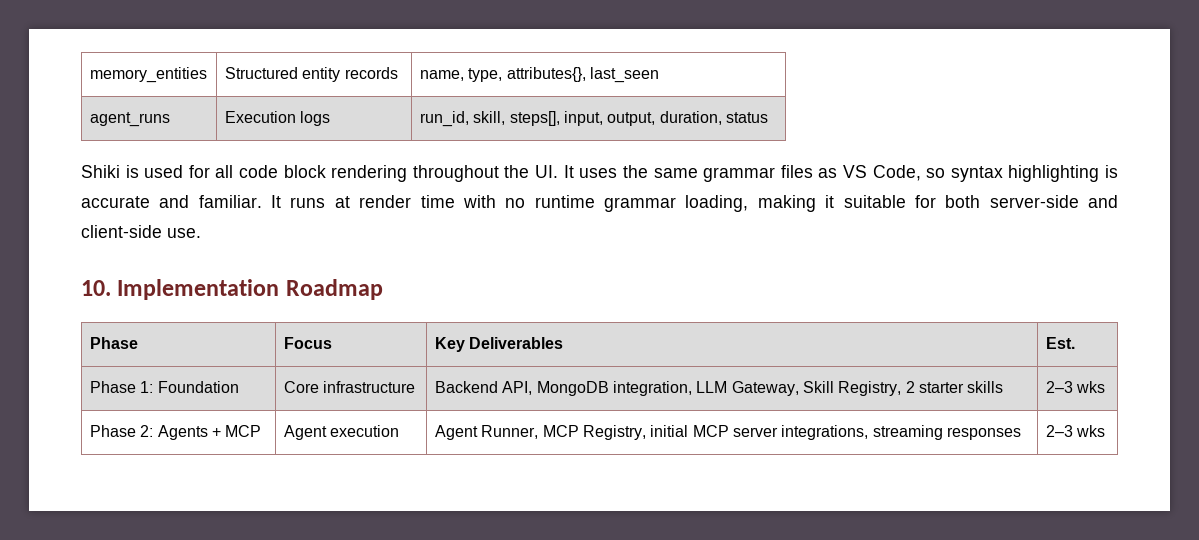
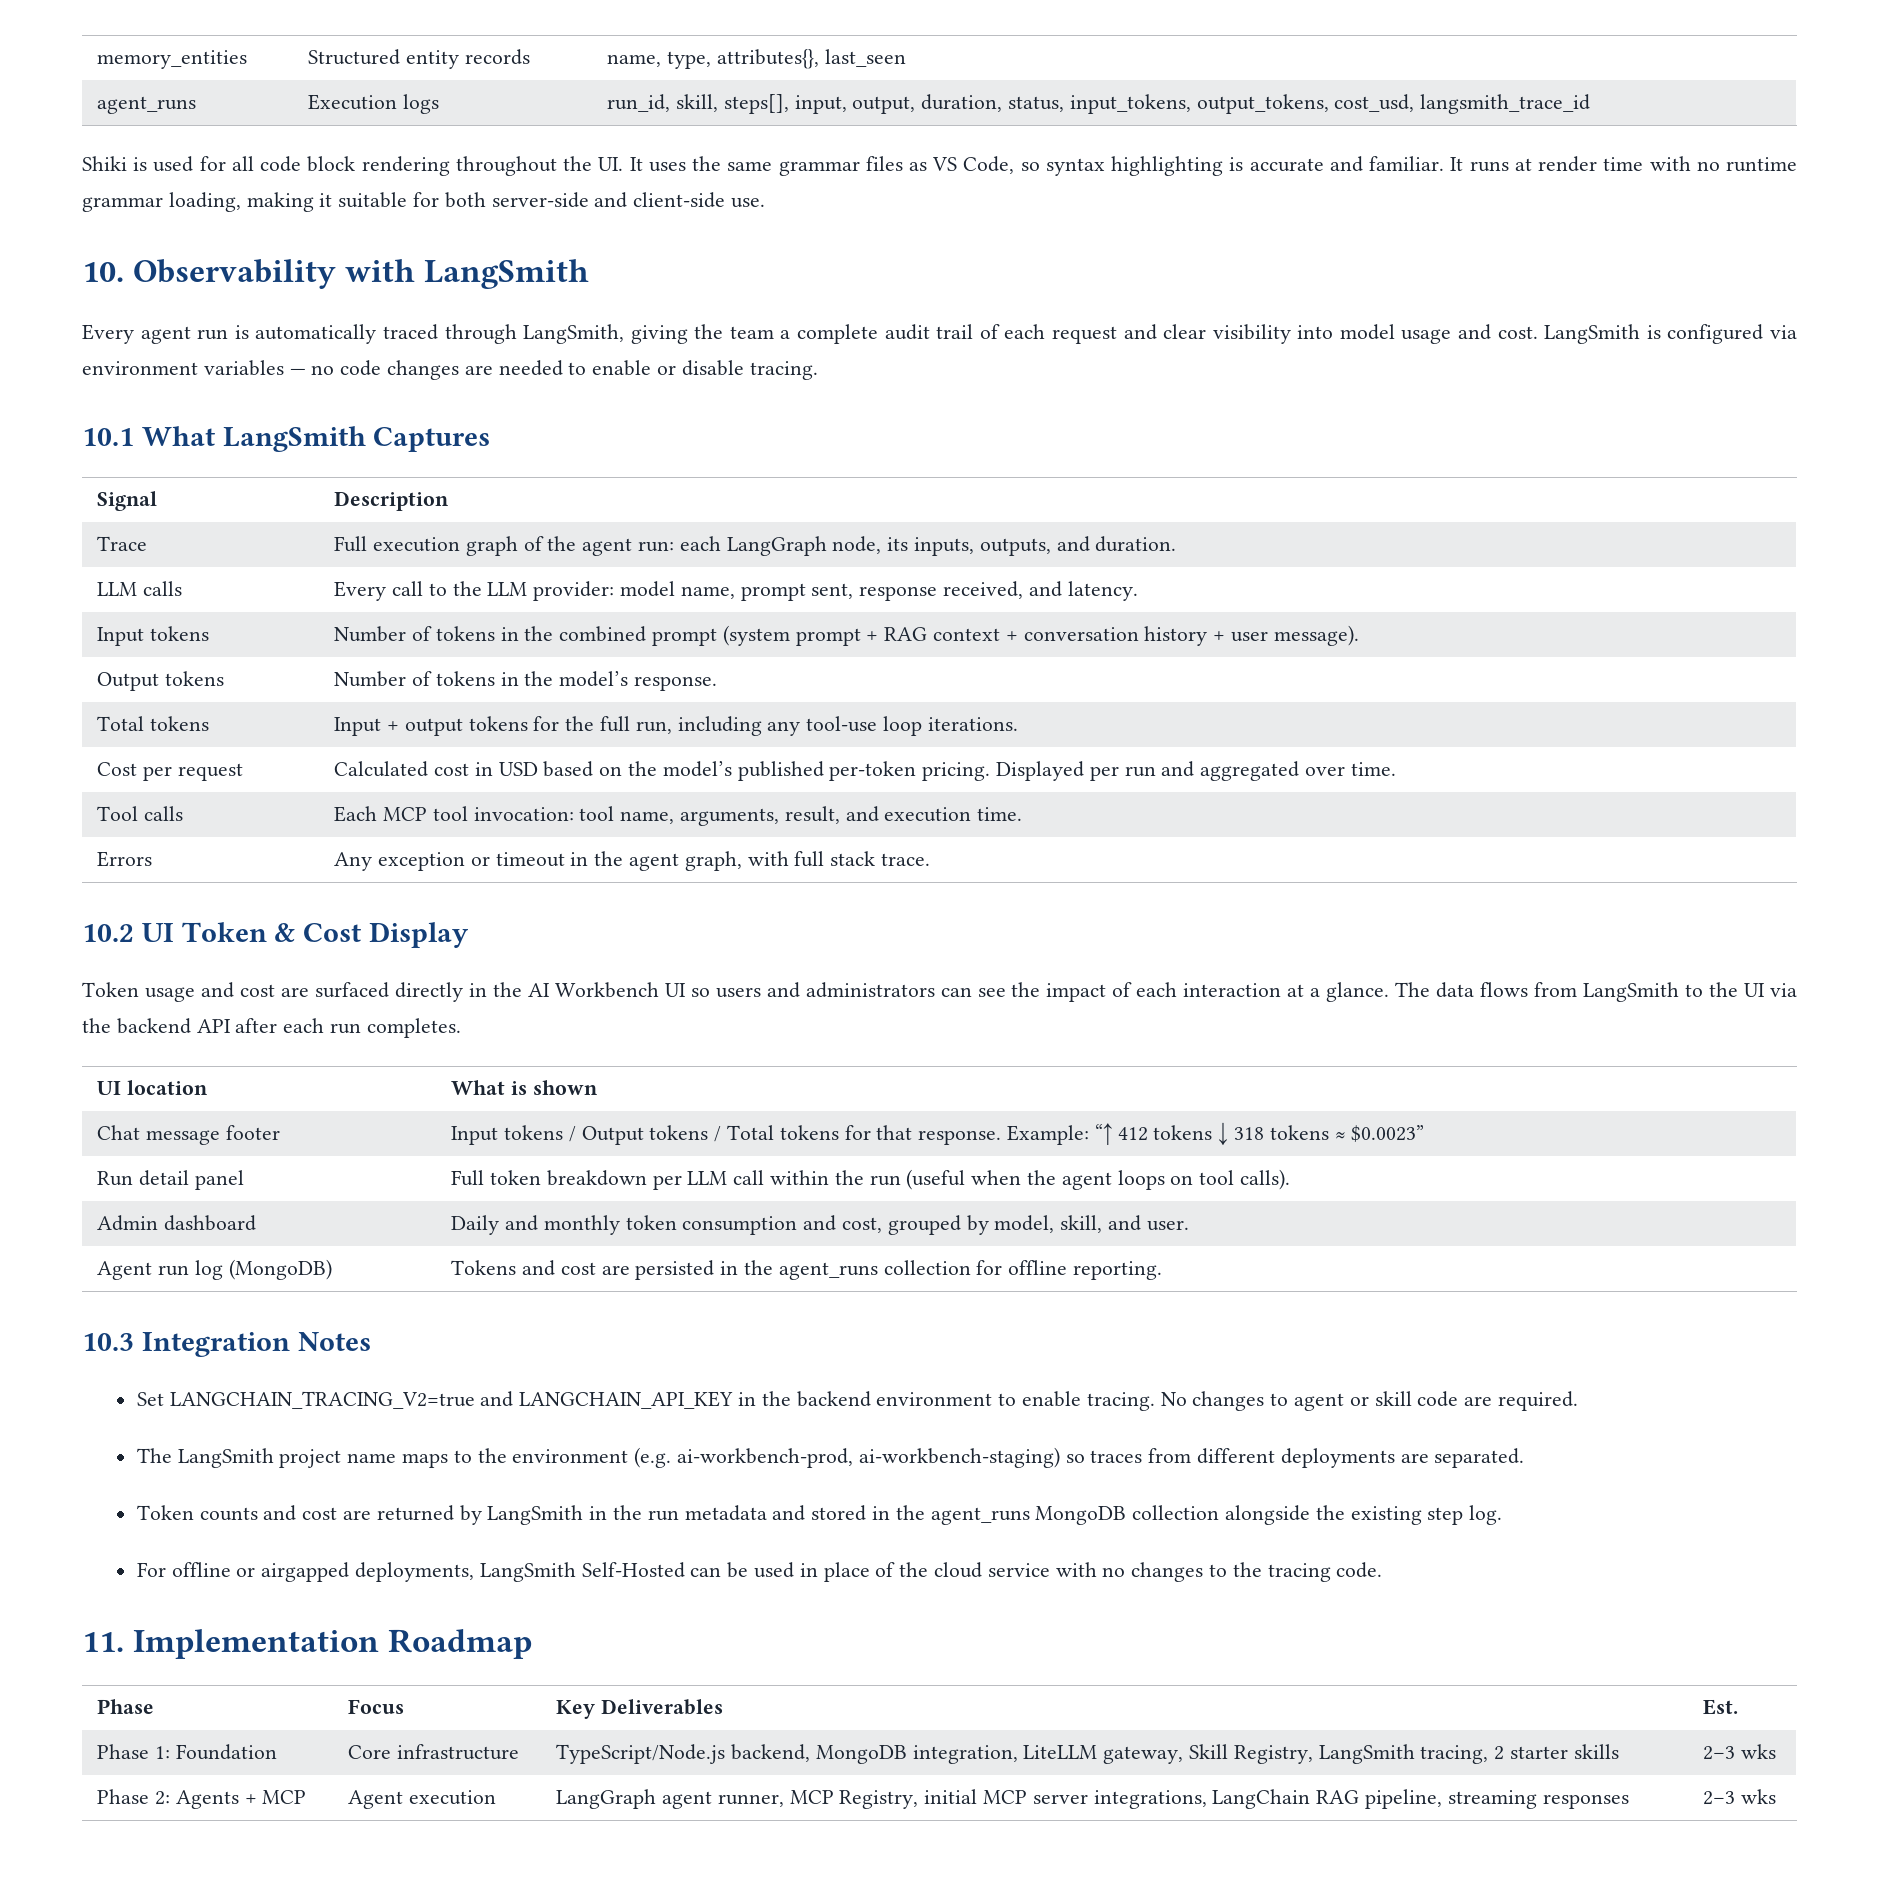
- agent_runs | Execution logs | run_id, skill, steps[], input, output, duration, status
+ agent_runs | Execution logs | run_id, skill, steps[], input, output, duration, status, input_tokens, output_tokens, cost_usd, langsmith_trace_id
- 10. Implementation Roadmap
+ 10. Observability with LangSmith
+ Every agent run is automatically traced through LangSmith, giving the team a complete audit trail of each request and clear visibility into model usage and cost. LangSmith is configured via environment variables — no code changes are needed to enable or disable tracing.
+ 10.1 What LangSmith Captures
+ Signal | Description
+ Trace | Full execution graph of the agent run: each LangGraph node, its inputs, outputs, and duration.
+ LLM calls | Every call to the LLM provider: model name, prompt sent, response received, and latency.
+ Input tokens | Number of tokens in the combined prompt (system prompt + RAG context + conversation history + user message).
+ Output tokens | Number of tokens in the model’s response.
+ Total tokens | Input + output tokens for the full run, including any tool-use loop iterations.
+ Cost per request | Calculated cost in USD based on the model’s published per-token pricing. Displayed per run and aggregated over time.
+ Tool calls | Each MCP tool invocation: tool name, arguments, result, and execution time.
+ Errors | Any exception or timeout in the agent graph, with full stack trace.
+ 10.2 UI Token & Cost Display
+ Token usage and cost are surfaced directly in the AI Workbench UI so users and administrators can see the impact of each interaction at a glance. The data flows from LangSmith to the UI via the backend API after each run completes.
+ UI location | What is shown
+ Chat message footer | Input tokens / Output tokens / Total tokens for that response. Example: “↑ 412 tokens ↓ 318 tokens ≈ $0.0023”
+ Run detail panel | Full token breakdown per LLM call within the run (useful when the agent loops on tool calls).
+ Admin dashboard | Daily and monthly token consumption and cost, grouped by model, skill, and user.
+ Agent run log (MongoDB) | Tokens and cost are persisted in the agent_runs collection for offline reporting.
+ 10.3 Integration Notes
+ Set LANGCHAIN_TRACING_V2=true and LANGCHAIN_API_KEY in the backend environment to enable tracing. No changes to agent or skill code are required.
+ The LangSmith project name maps to the environment (e.g. ai-workbench-prod, ai-workbench-staging) so traces from different deployments are separated.
+ Token counts and cost are returned by LangSmith in the run metadata and stored in the agent_runs MongoDB collection alongside the existing step log.
+ For offline or airgapped deployments, LangSmith Self-Hosted can be used in place of the cloud service with no changes to the tracing code.
+ 11. Implementation Roadmap
- Phase 1: Foundation | Core infrastructure | Backend API, MongoDB integration, LLM Gateway, Skill Registry, 2 starter skills | 2–3 wks
+ Phase 1: Foundation | Core infrastructure | TypeScript/Node.js backend, MongoDB integration, LiteLLM gateway, Skill Registry, LangSmith tracing, 2 starter skills | 2–3 wks
- Phase 2: Agents + MCP | Agent execution | Agent Runner, MCP Registry, initial MCP server integrations, streaming responses | 2–3 wks
+ Phase 2: Agents + MCP | Agent execution | LangGraph agent runner, MCP Registry, initial MCP server integrations, LangChain RAG pipeline, streaming responses | 2–3 wks

